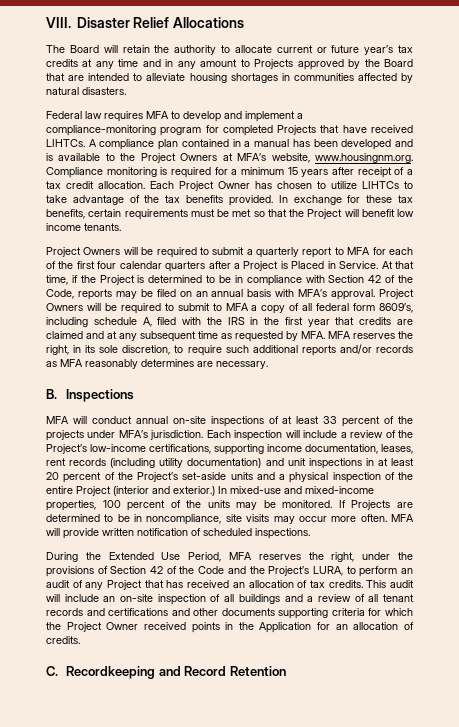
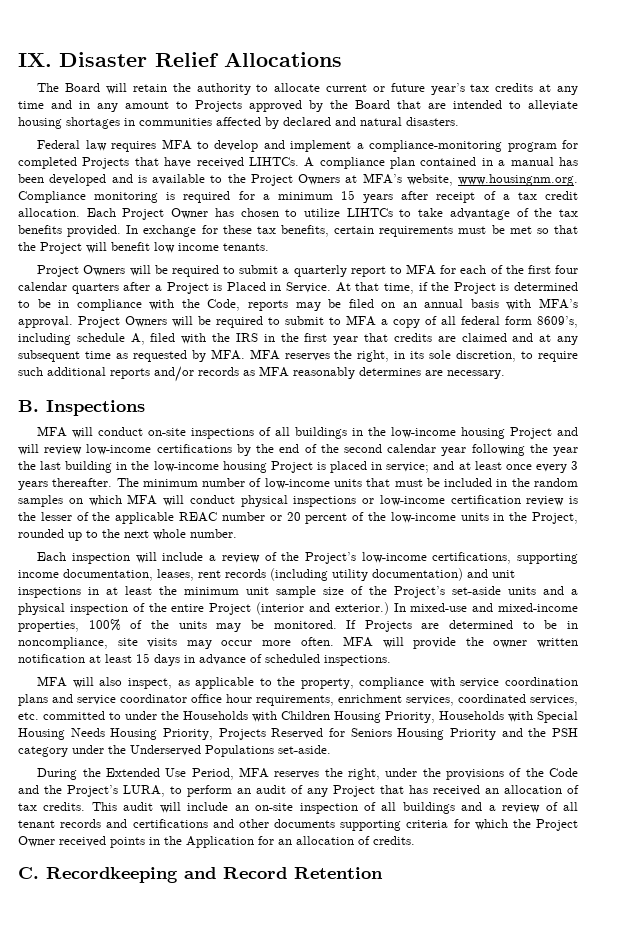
- VIII. Disaster Relief Allocations
+ IX. Disaster Relief Allocations
- The Board will retain the authority to allocate current or future year’s tax credits at any time and in any amount to Projects approved by the Board that are intended to alleviate housing shortages in communities affected by natural disasters.
+ The Board will retain the authority to allocate current or future year’s tax credits at any time and in any amount to Projects approved by the Board that are intended to alleviate housing shortages in communities affected by declared and natural disasters.
- At that time, if the Project is determined to be in compliance with Section 42 of the Code, reports may be filed on an annual basis with MFA’s approval.
+ At that time, if the Project is determined to be in compliance with the Code, reports may be filed on an annual basis with MFA’s approval.
- MFA will conduct annual on-site inspections of at least 33 percent of the projects under MFA’s jurisdiction. Each inspection will include a review of the Project’s low-income certifications, supporting income documentation, leases, rent records (including utility documentation) and unit inspections in at least 20 percent of the Project’s set-aside units and a physical inspection of the entire Project (interior and exterior.)
+ MFA will conduct on-site inspections of all buildings in the low-income housing Project and will review low-income certifications by the end of the second calendar year following the year the last building in the low-income housing Project is placed in service; and at least once every 3 years thereafter. The minimum number of low-income units that must be included in the random samples on which MFA will conduct physical inspections or low-income certification review is the lesser of the applicable REAC number or 20 percent of the low-income units in the Project, rounded up to the next whole number.
+ Each inspection will include a review of the Project’s low-income certifications, supporting income documentation, leases, rent records (including utility documentation) and unit inspections in at least the minimum unit sample size of the Project’s set-aside units and a physical inspection of the entire Project (interior and exterior.)
- In mixed-use and mixed-income properties, 100 percent of the units may be monitored.
+ In mixed-use and mixed-income properties, 100% of the units may be monitored.
- MFA will provide written notification of scheduled inspections.
+ MFA will provide the owner written notification at least 15 days in advance of scheduled inspections.
+ MFA will also inspect, as applicable to the property, compliance with service coordination plans and service coordinator office hour requirements, enrichment services, coordinated services, etc. committed to under the Households with Children Housing Priority, Households with Special Housing Needs Housing Priority, Projects Reserved for Seniors Housing Priority and the PSH category under the Underserved Populations set-aside.
- During the Extended Use Period, MFA reserves the right, under the provisions of Section 42 of the Code and the Project’s LURA, to perform an audit of any Project that has received an allocation of tax credits.
+ During the Extended Use Period, MFA reserves the right, under the provisions of the Code and the Project’s LURA, to perform an audit of any Project that has received an allocation of tax credits.

